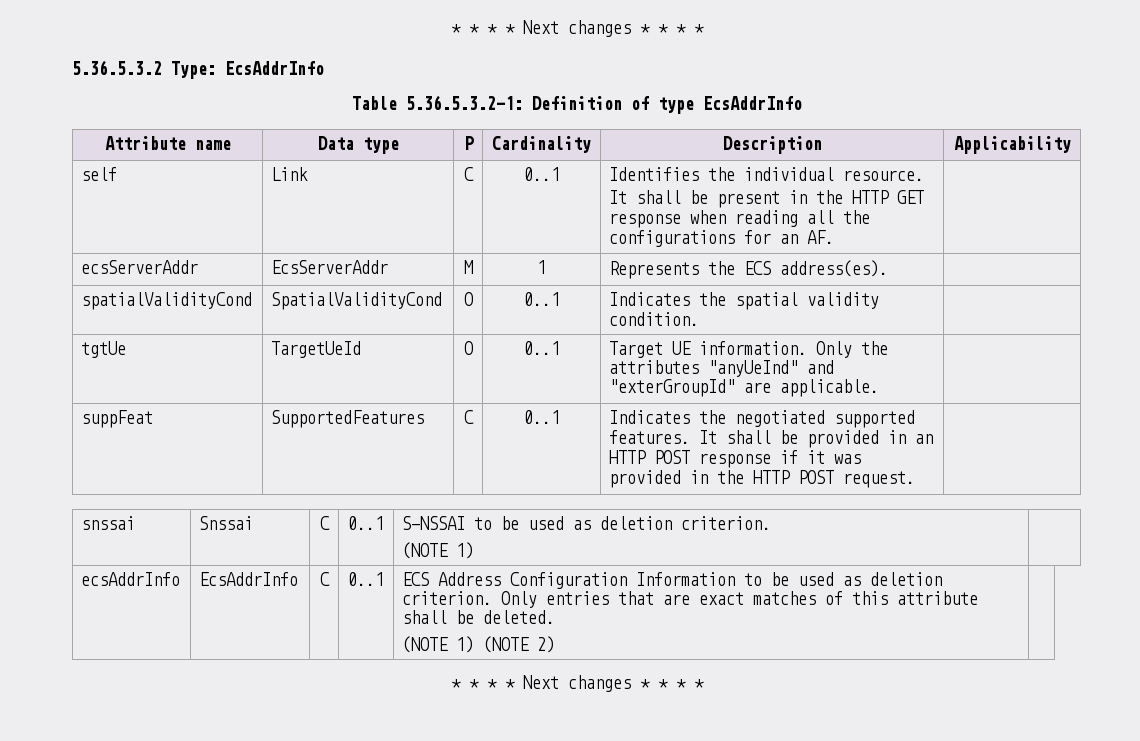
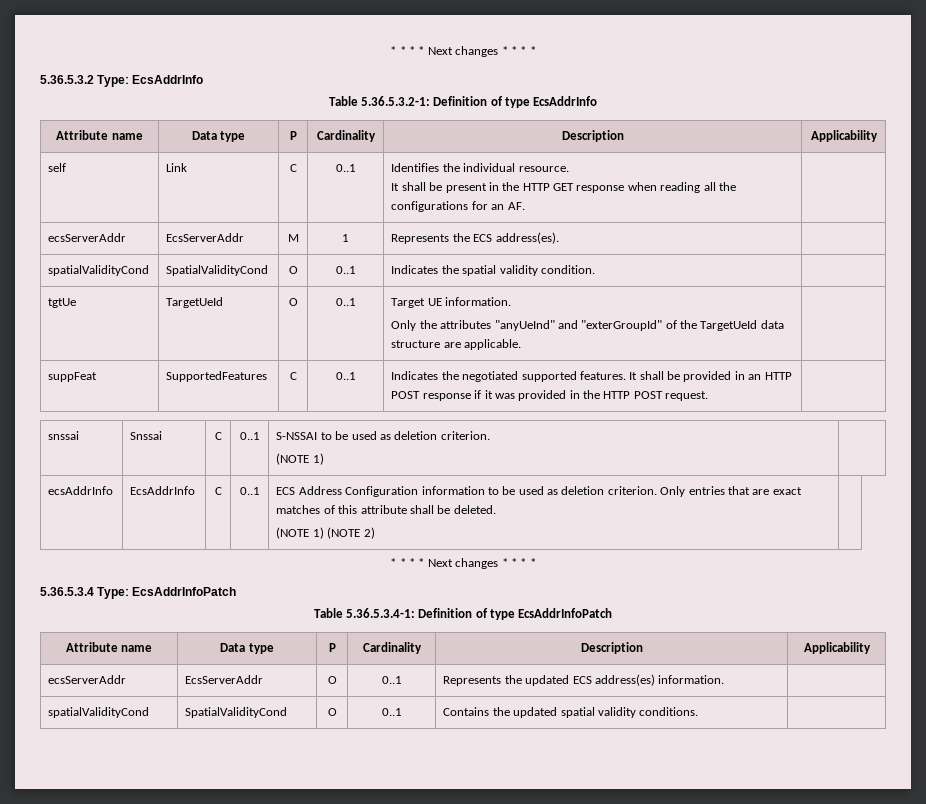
- tgtUe | TargetUeId | O | 0..1 | Target UE information. Only the attributes "anyUeInd" and "exterGroupId" are applicable. |
+ tgtUe | TargetUeId | O | 0..1 | Target UE information.
+ Only the attributes "anyUeInd" and "exterGroupId" of the TargetUeId data structure are applicable. |
- ecsAddrInfo | EcsAddrInfo | C | 0..1 | ECS Address Configuration Information to be used as deletion criterion. Only entries that are exact matches of this attribute shall be deleted.
+ ecsAddrInfo | EcsAddrInfo | C | 0..1 | ECS Address Configuration information to be used as deletion criterion. Only entries that are exact matches of this attribute shall be deleted.
+ 5.36.5.3.4 Type: EcsAddrInfoPatch
+ Table 5.36.5.3.4-1: Definition of type EcsAddrInfoPatch
+ Attribute name | Data type | P | Cardinality | Description | Applicability
+ ecsServerAddr | EcsServerAddr | O | 0..1 | Represents the updated ECS address(es) information. |
+ spatialValidityCond | SpatialValidityCond | O | 0..1 | Contains the updated spatial validity conditions. |

